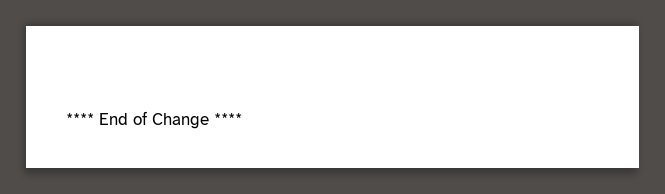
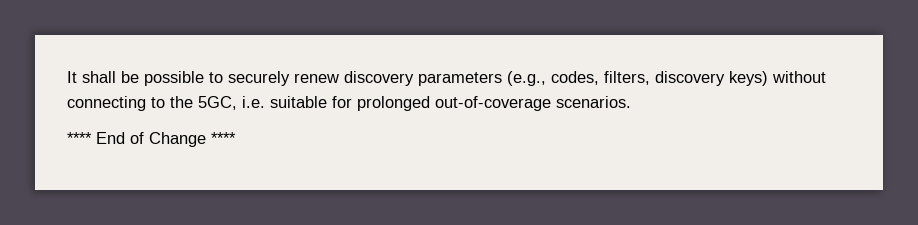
+ It shall be possible to securely renew discovery parameters (e.g., codes, filters, discovery keys) without connecting to the 5GC, i.e. suitable for prolonged out-of-coverage scenarios.

